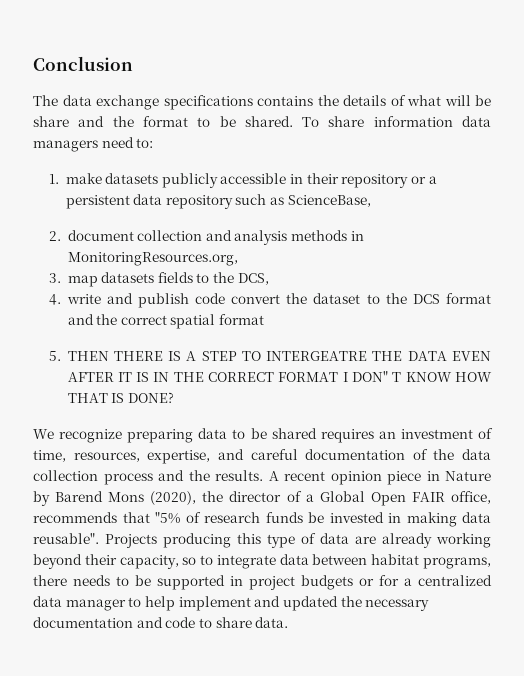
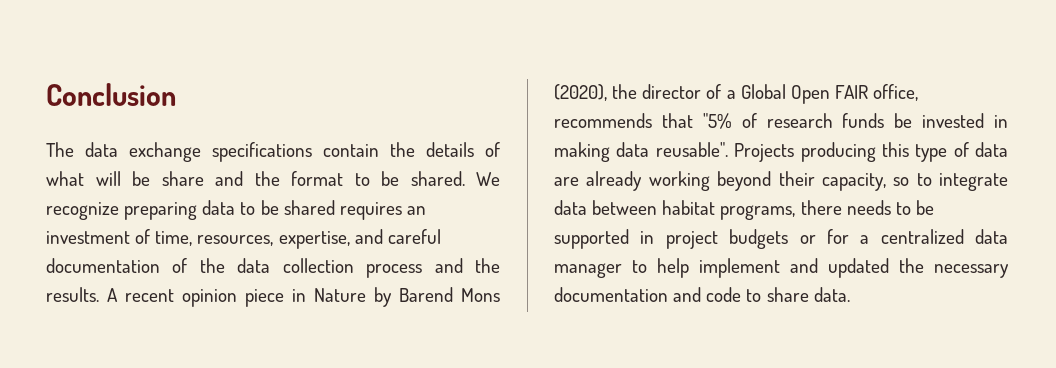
- The data exchange specifications contains the details of what will be share and the format to be shared. To share information data managers need to:
- 1. make datasets publicly accessible in their repository or a persistent data repository such as ScienceBase,
- 2. document collection and analysis methods in MonitoringResources.org,
- 3. map datasets fields to the DCS,
- 4. write and publish code convert the dataset to the DCS format and the correct spatial format
- 5. THEN THERE IS A STEP TO INTERGEATRE THE DATA EVEN AFTER IT IS IN THE CORRECT FORMAT I DON" T KNOW HOW THAT IS DONE?
- We recognize preparing data to be shared requires an investment of time, resources, expertise, and careful documentation of the data collection process and the results.
+ The data exchange specifications contain the details of what will be share and the format to be shared. We recognize preparing data to be shared requires an investment of time, resources, expertise, and careful documentation of the data collection process and the results.

